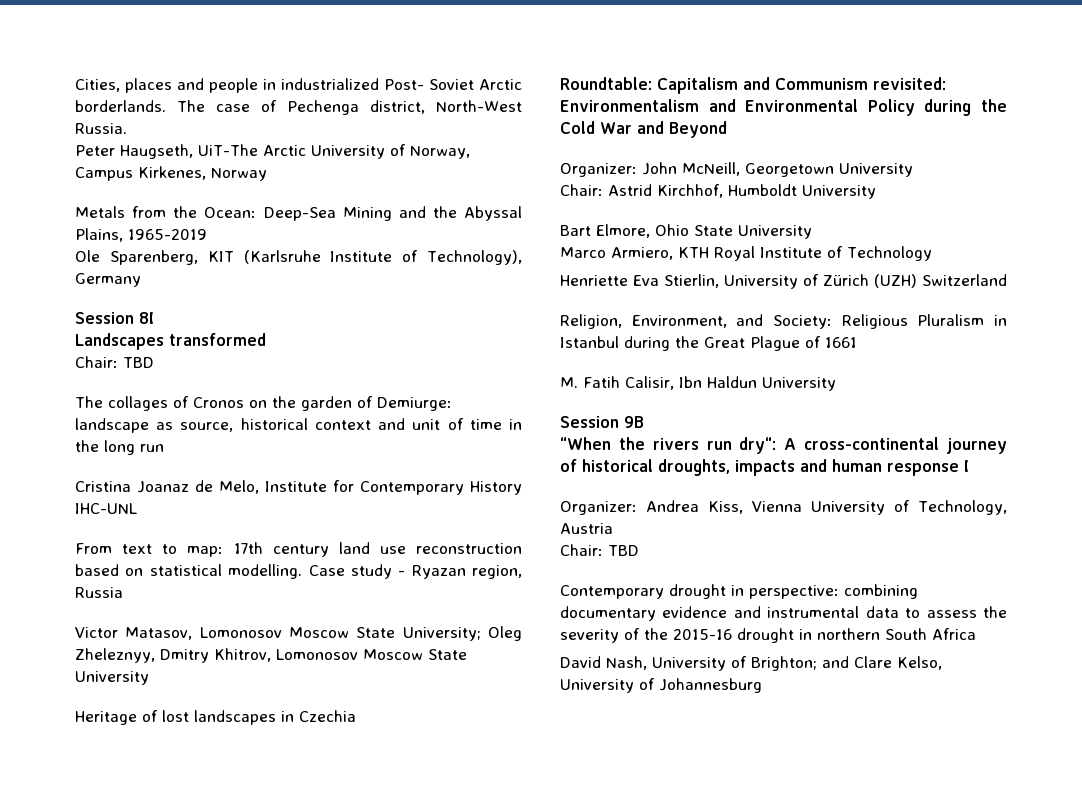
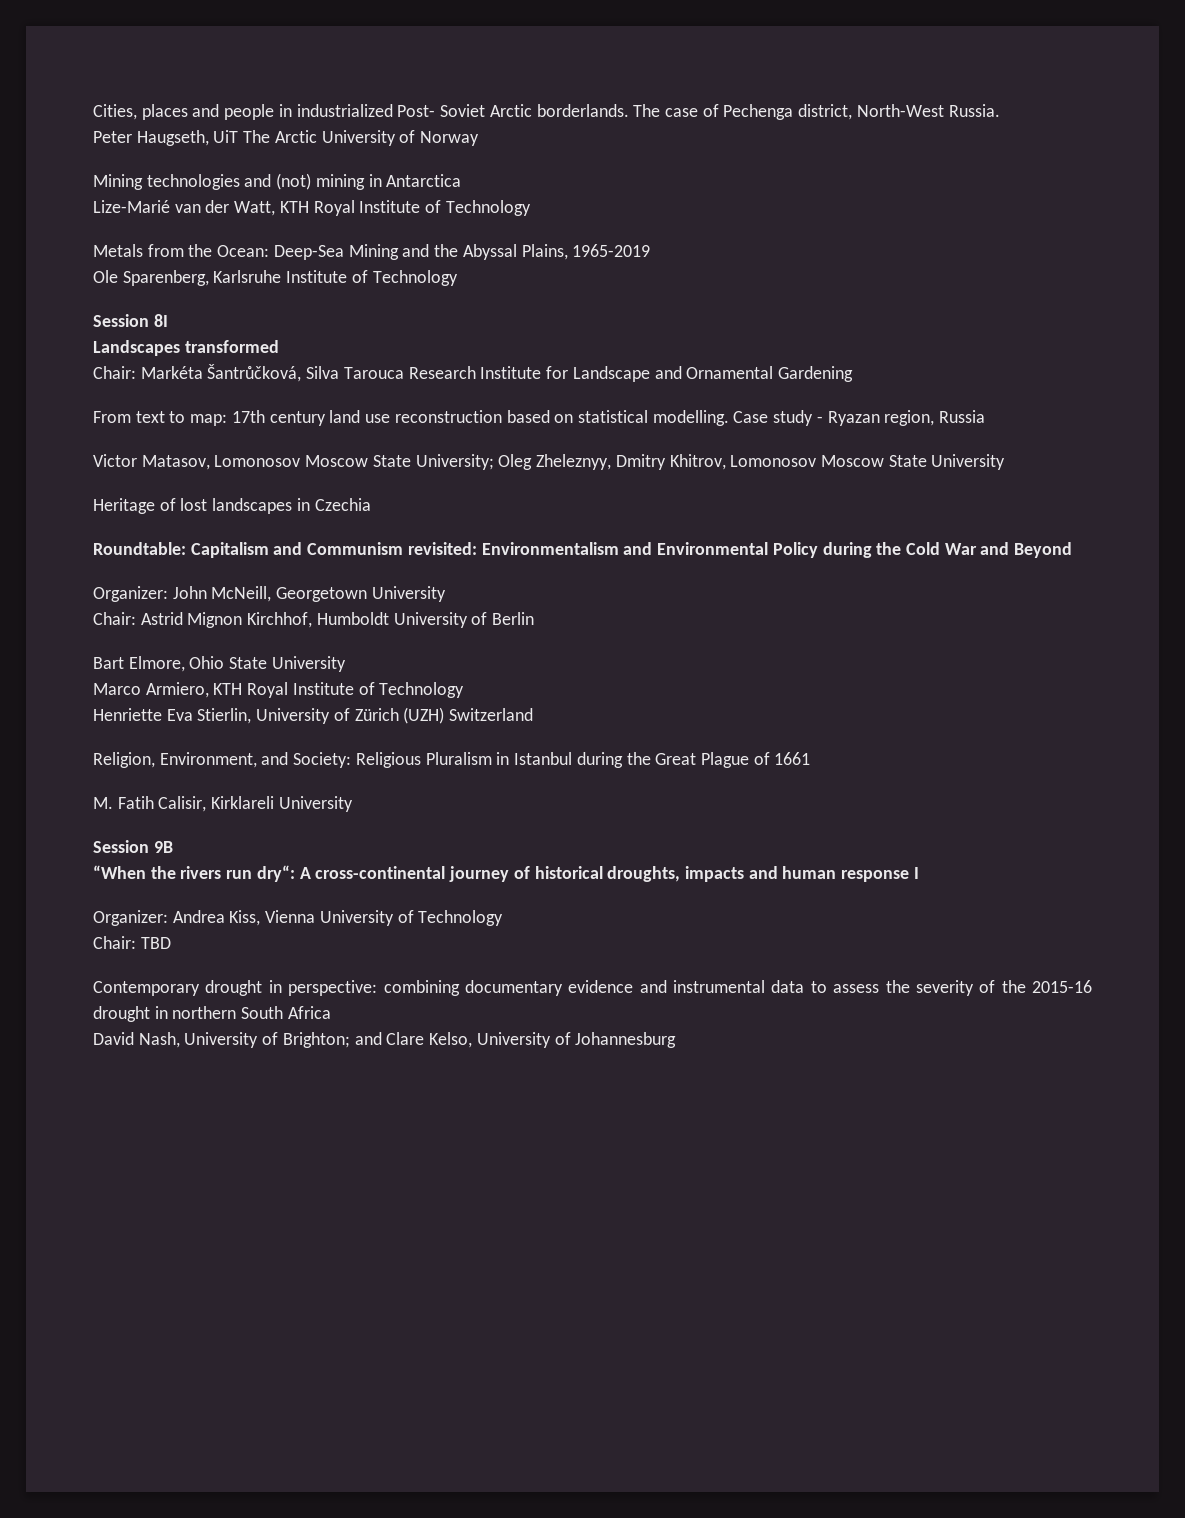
- Peter Haugseth, UiT-The Arctic University of Norway, Campus Kirkenes, Norway
+ Peter Haugseth, UiT The Arctic University of Norway
+ Mining technologies and (not) mining in Antarctica
+ Lize-Marié van der Watt, KTH Royal Institute of Technology
- Ole Sparenberg, KIT (Karlsruhe Institute of Technology), Germany
+ Ole Sparenberg, Karlsruhe Institute of Technology
  Landscapes transformed
- Chair: TBD
- The collages of Cronos on the garden of Demiurge: landscape as source, historical context and unit of time in the long run
- Cristina Joanaz de Melo, Institute for Contemporary History IHC-UNL
+ Chair: Markéta Šantrůčková, Silva Tarouca Research Institute for Landscape and Ornamental Gardening
- Chair: Astrid Kirchhof, Humboldt University
+ Chair: Astrid Mignon Kirchhof, Humboldt University of Berlin
- M. Fatih Calisir, Ibn Haldun University
+ M. Fatih Calisir, Kirklareli University
- Organizer: Andrea Kiss, Vienna University of Technology, Austria
+ Organizer: Andrea Kiss, Vienna University of Technology

